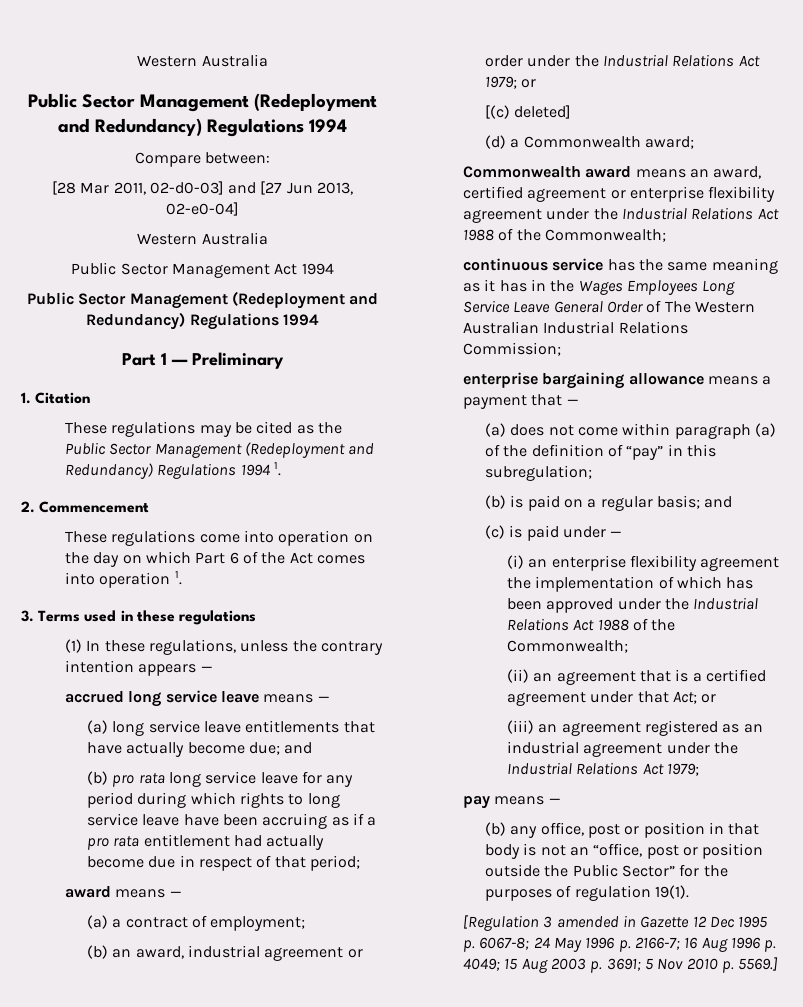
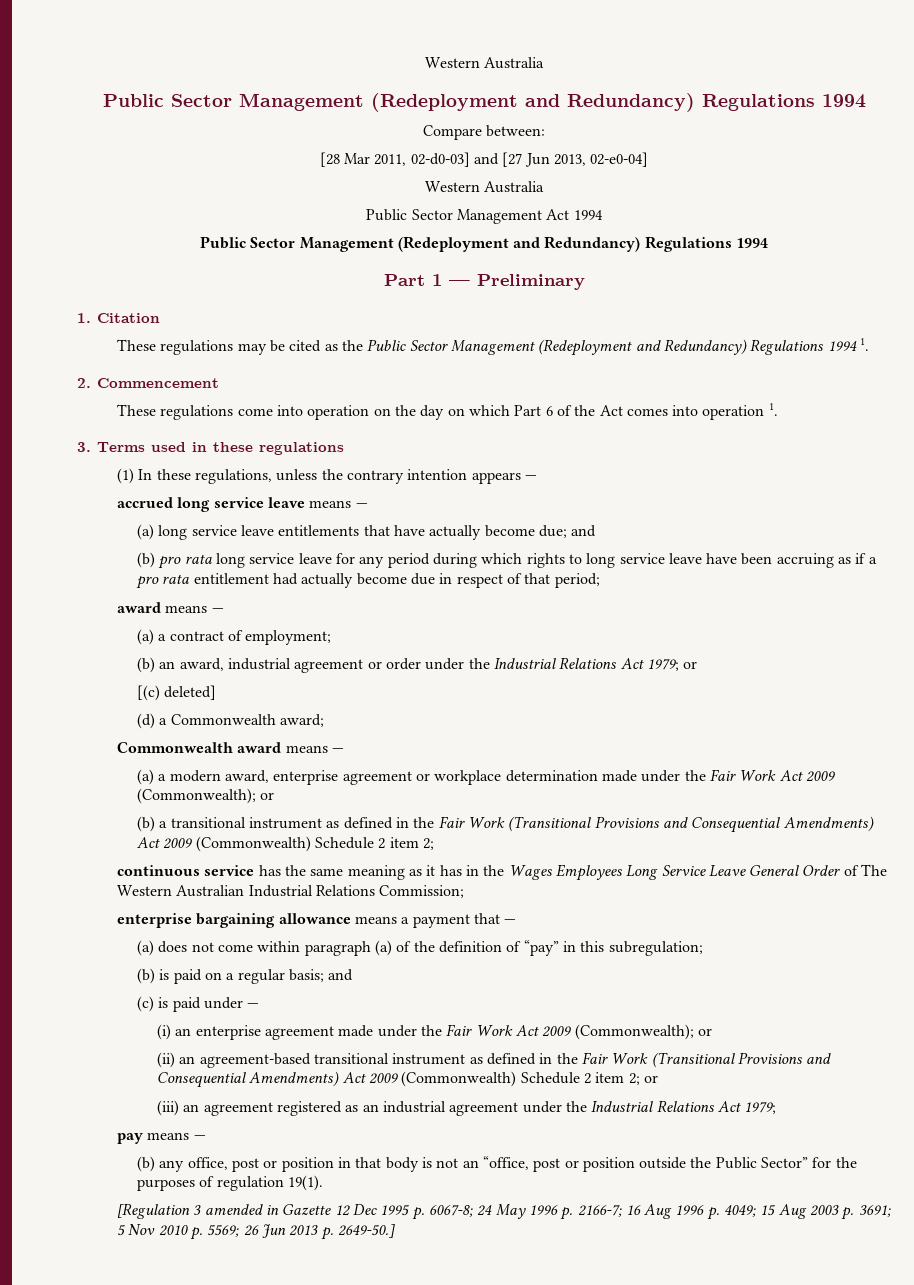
- Commonwealth award means an award, certified agreement or enterprise flexibility agreement under the Industrial Relations Act 1988 of the Commonwealth;
+ Commonwealth award means —
+ (a) a modern award, enterprise agreement or workplace determination made under the Fair Work Act 2009 (Commonwealth); or
+ (b) a transitional instrument as defined in the Fair Work (Transitional Provisions and Consequential Amendments) Act 2009 (Commonwealth) Schedule 2 item 2;
- (i) an enterprise flexibility agreement the implementation of which has been approved under the Industrial Relations Act 1988 of the Commonwealth;
- (ii) an agreement that is a certified agreement under that Act; or
+ (i) an enterprise agreement made under the Fair Work Act 2009 (Commonwealth); or
+ (ii) an agreement-based transitional instrument as defined in the Fair Work (Transitional Provisions and Consequential Amendments) Act 2009 (Commonwealth) Schedule 2 item 2; or
- [Regulation 3 amended in Gazette 12 Dec 1995 p. 6067-8; 24 May 1996 p. 2166-7; 16 Aug 1996 p. 4049; 15 Aug 2003 p. 3691; 5 Nov 2010 p. 5569.]
+ [Regulation 3 amended in Gazette 12 Dec 1995 p. 6067-8; 24 May 1996 p. 2166-7; 16 Aug 1996 p. 4049; 15 Aug 2003 p. 3691; 5 Nov 2010 p. 5569; 26 Jun 2013 p. 2649-50.]

